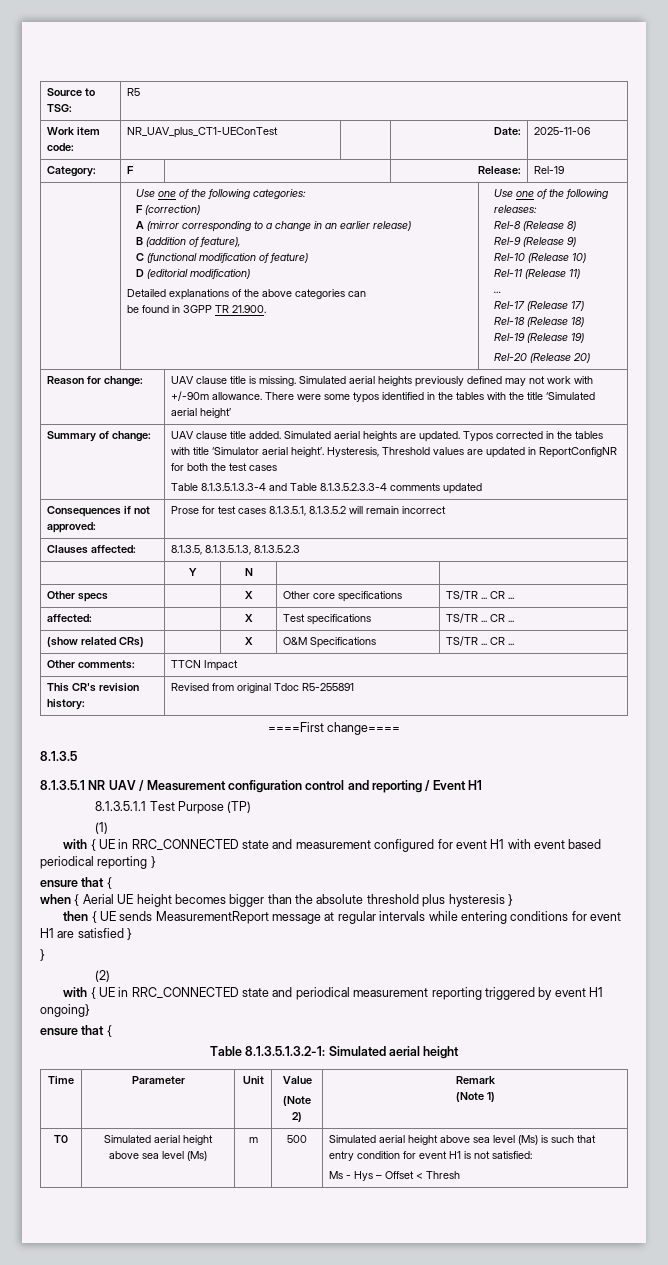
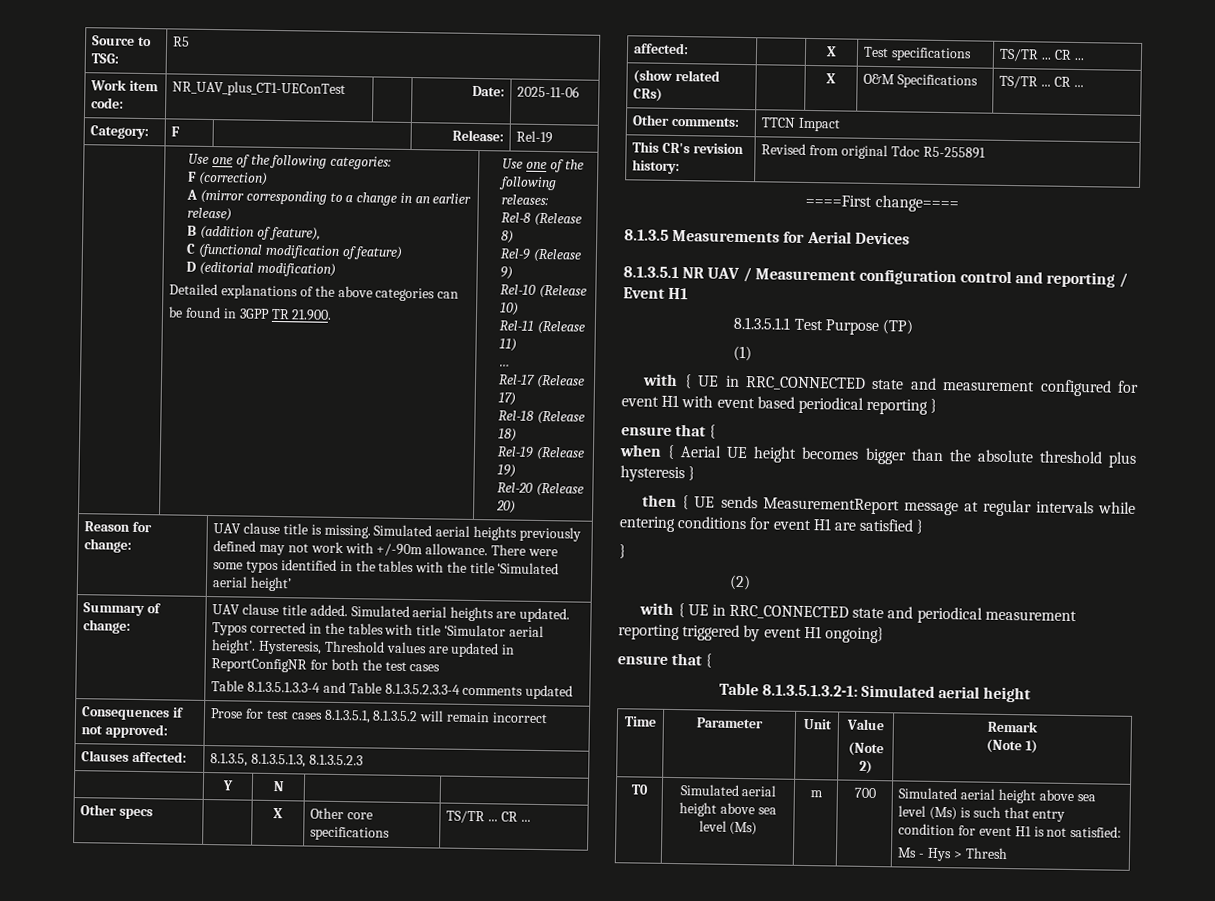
- 8.1.3.5
+ 8.1.3.5 Measurements for Aerial Devices
- T0 | Simulated aerial height above sea level (Ms) | m | 500 | Simulated aerial height above sea level (Ms) is such that entry condition for event H1 is not satisfied:
- Ms - Hys – Offset < Thresh
+ T0 | Simulated aerial height above sea level (Ms) | m | 700 | Simulated aerial height above sea level (Ms) is such that entry condition for event H1 is not satisfied:
+ Ms - Hys > Thresh

